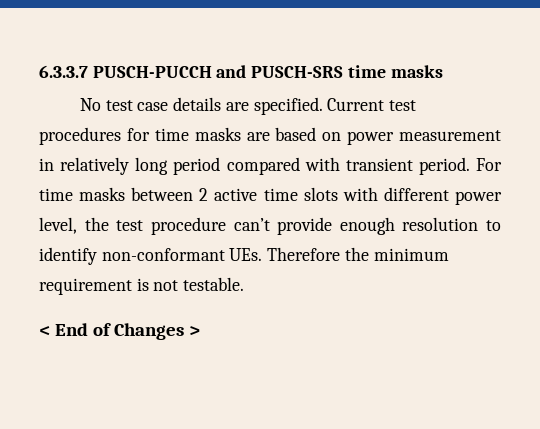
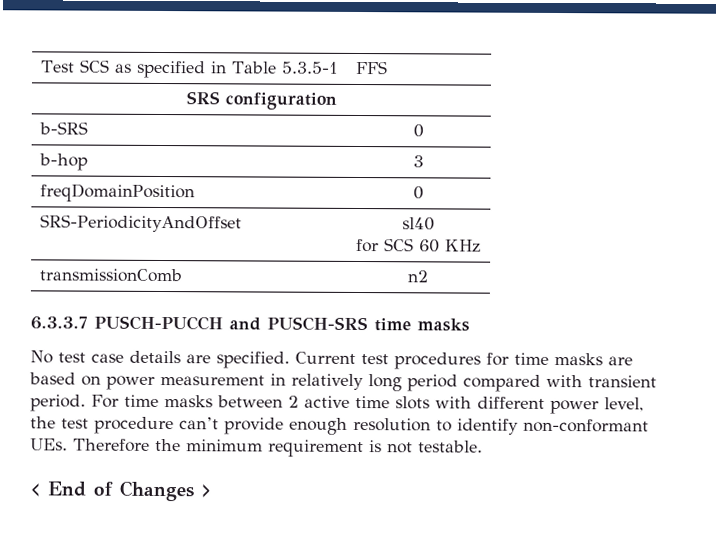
+ Test SCS as specified in Table 5.3.5-1 | FFS
+ SRS configuration
+ b-SRS | 0
+ b-hop | 3
+ freqDomainPosition | 0
+ SRS-PeriodicityAndOffset | sl40
+ for SCS 60 KHz
+ transmissionComb | n2

